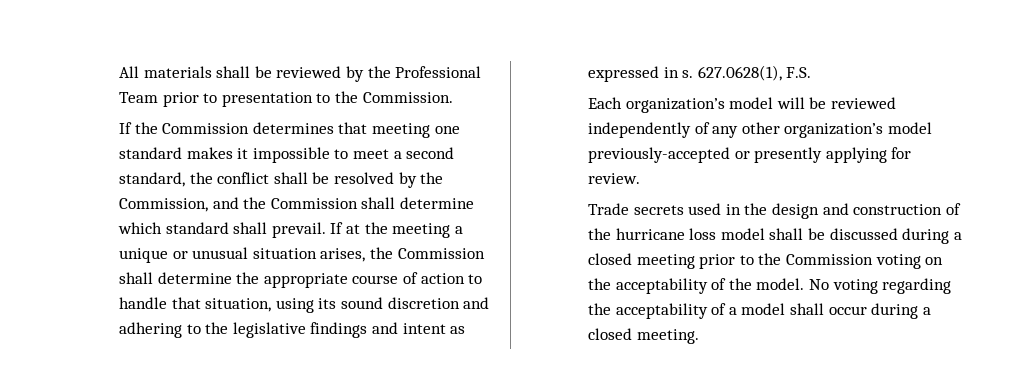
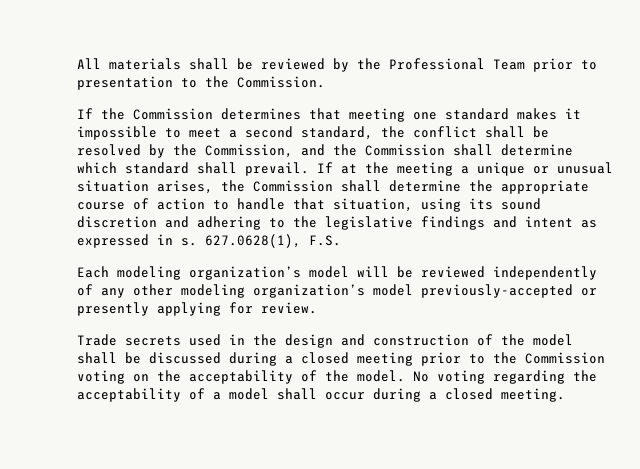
- Each organization’s model will be reviewed independently of any other organization’s model previously-accepted or presently applying for review.
+ Each modeling organization’s model will be reviewed independently of any other modeling organization’s model previously-accepted or presently applying for review.
- Trade secrets used in the design and construction of the hurricane loss model shall be discussed during a closed meeting prior to the Commission voting on the acceptability of the model.
+ Trade secrets used in the design and construction of the model shall be discussed during a closed meeting prior to the Commission voting on the acceptability of the model.

